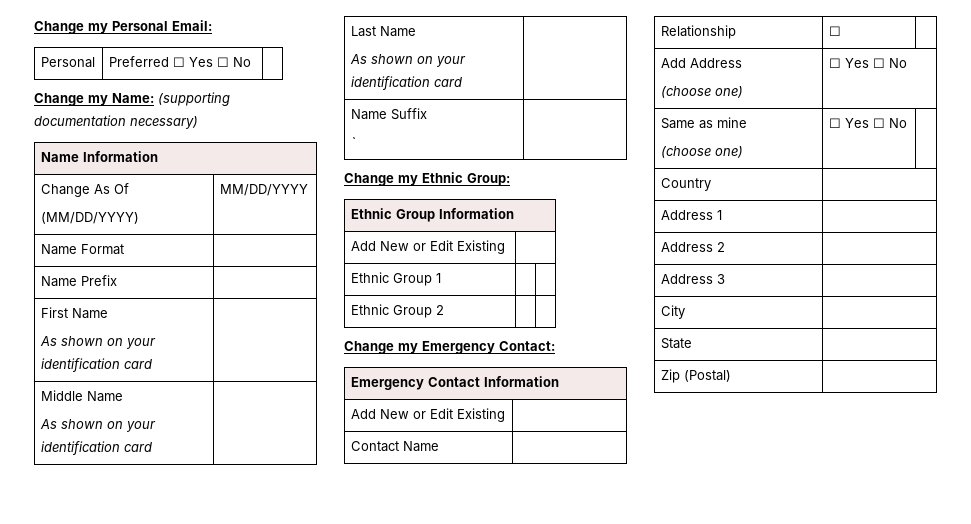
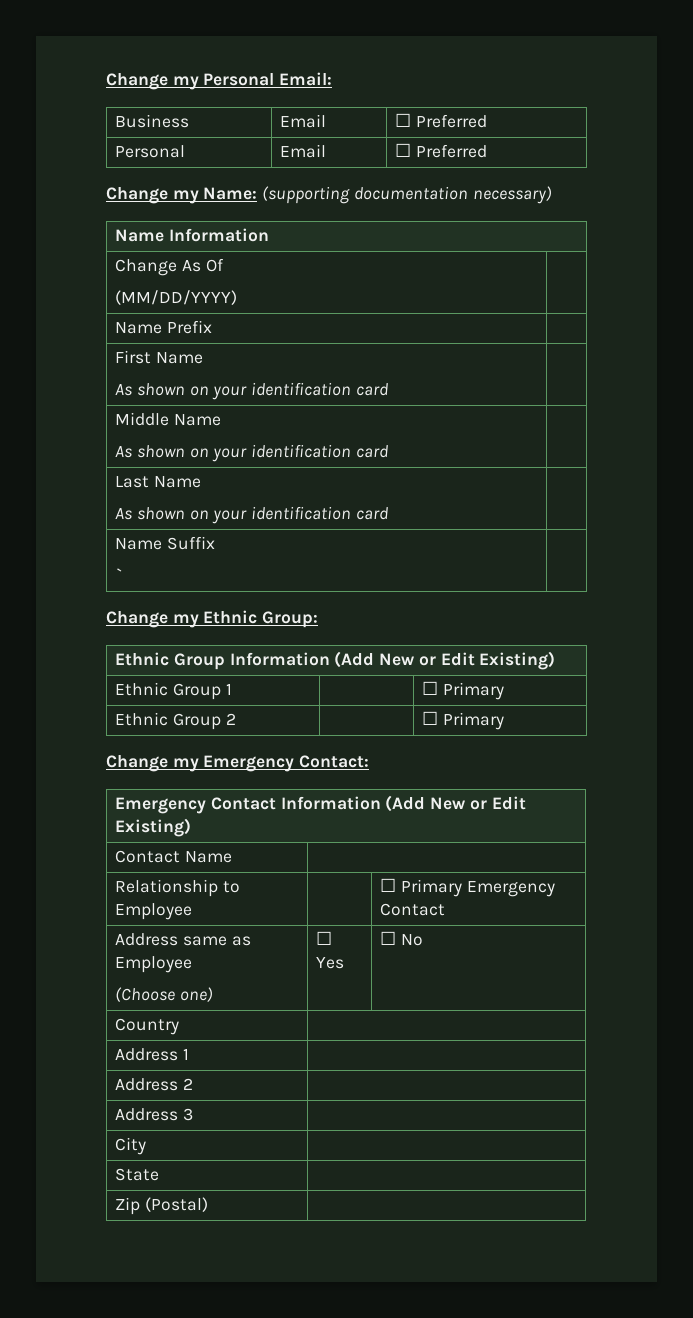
+ Business | Email | ☐ Preferred
- Personal | Preferred ☐ Yes ☐ No |
+ Personal | Email | ☐ Preferred
  Change As Of
- (MM/DD/YYYY) | MM/DD/YYYY
- Name Format |
+ (MM/DD/YYYY) |
- Ethnic Group Information
- Add New or Edit Existing |
+ Ethnic Group Information (Add New or Edit Existing)
- Ethnic Group 1 | |
+ Ethnic Group 1 | | ☐ Primary
- Ethnic Group 2 | |
+ Ethnic Group 2 | | ☐ Primary
- Emergency Contact Information
- Add New or Edit Existing |
+ Emergency Contact Information (Add New or Edit Existing)
- Relationship | ☐ |
- Add Address
- (choose one) | ☐ Yes ☐ No
- Same as mine
- (choose one) | ☐ Yes ☐ No |
+ Relationship to Employee | | ☐ Primary Emergency Contact
+ Address same as Employee
+ (Choose one) | ☐ Yes | ☐ No

